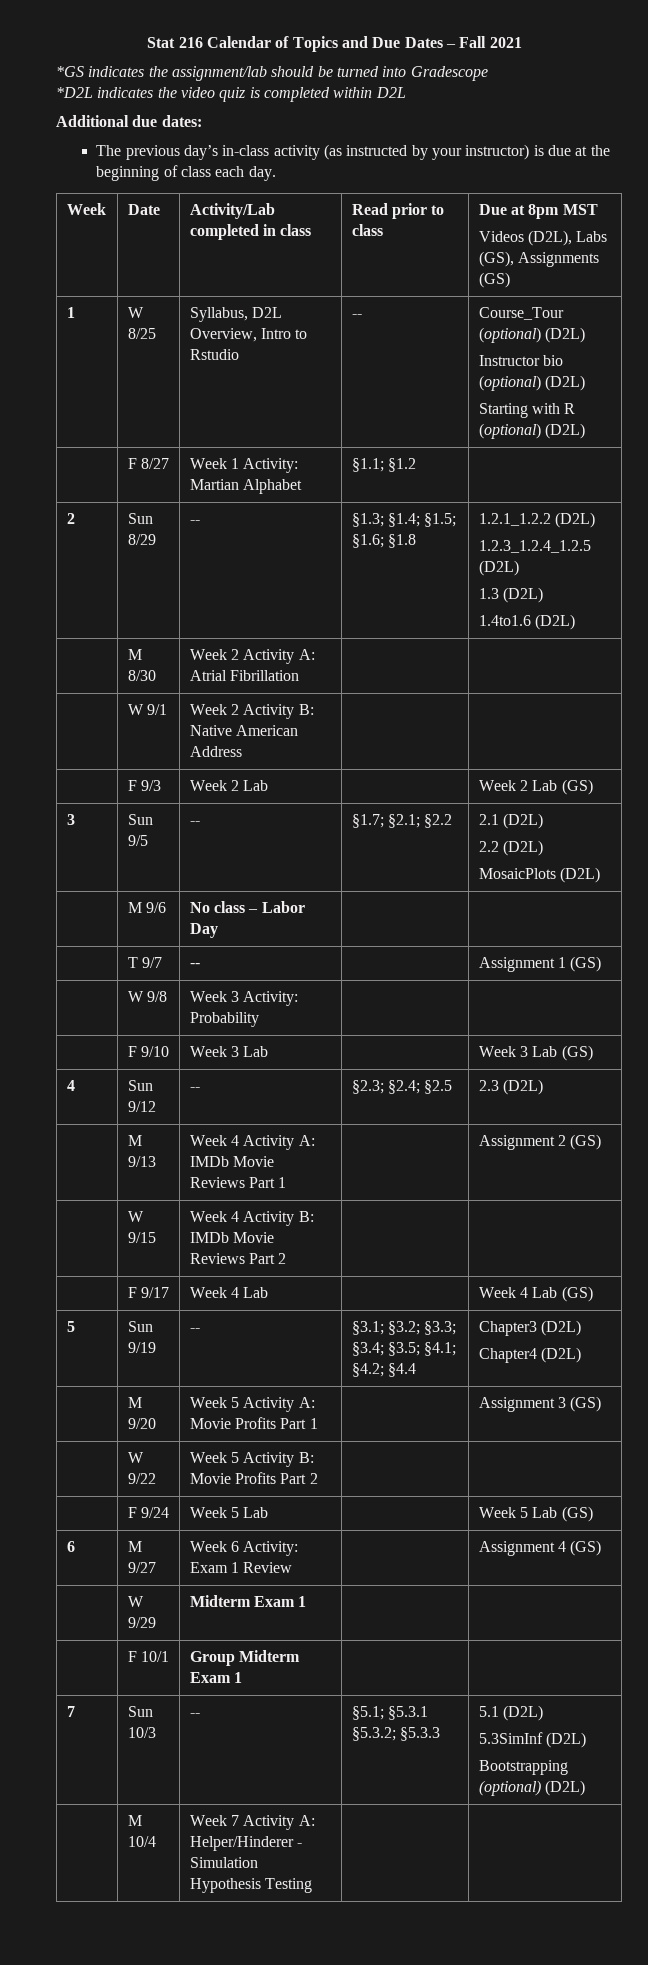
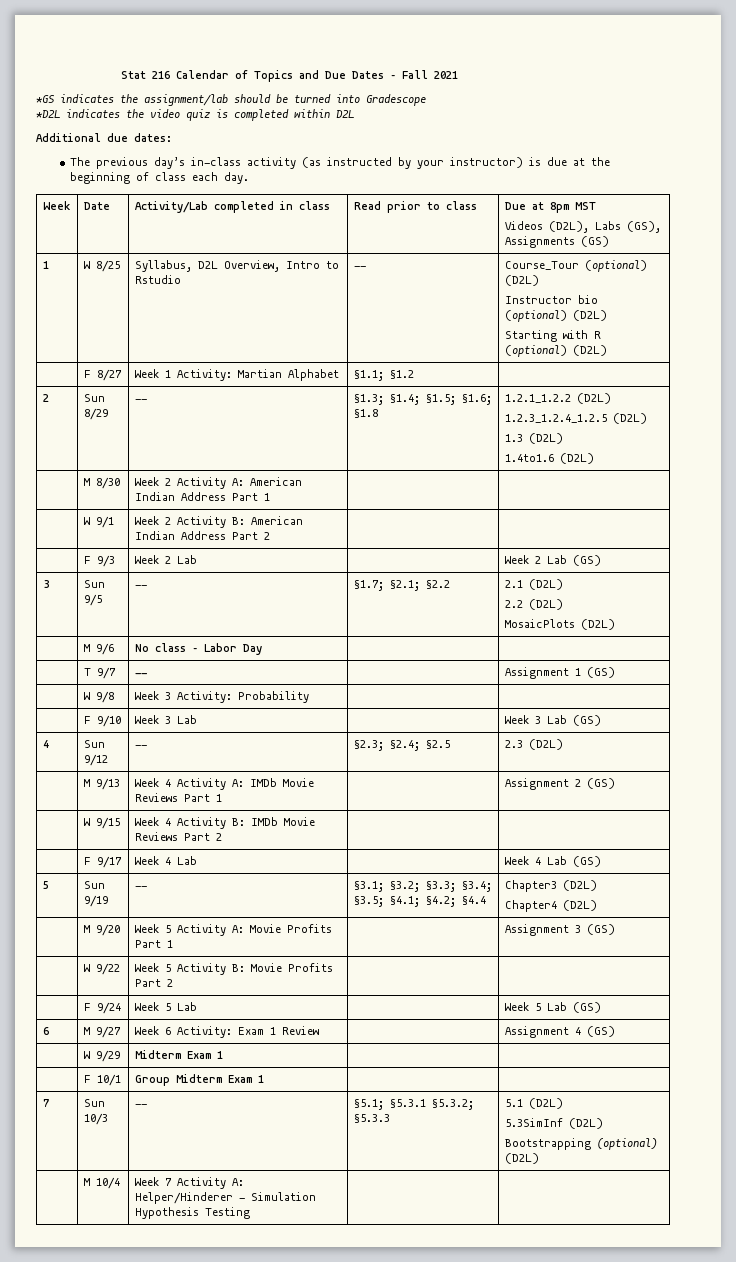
- | M 8/30 | Week 2 Activity A: Atrial Fibrillation | |
+ | M 8/30 | Week 2 Activity A: American Indian Address Part 1 | |
- | W 9/1 | Week 2 Activity B: Native American Address | |
+ | W 9/1 | Week 2 Activity B: American Indian Address Part 2 | |

